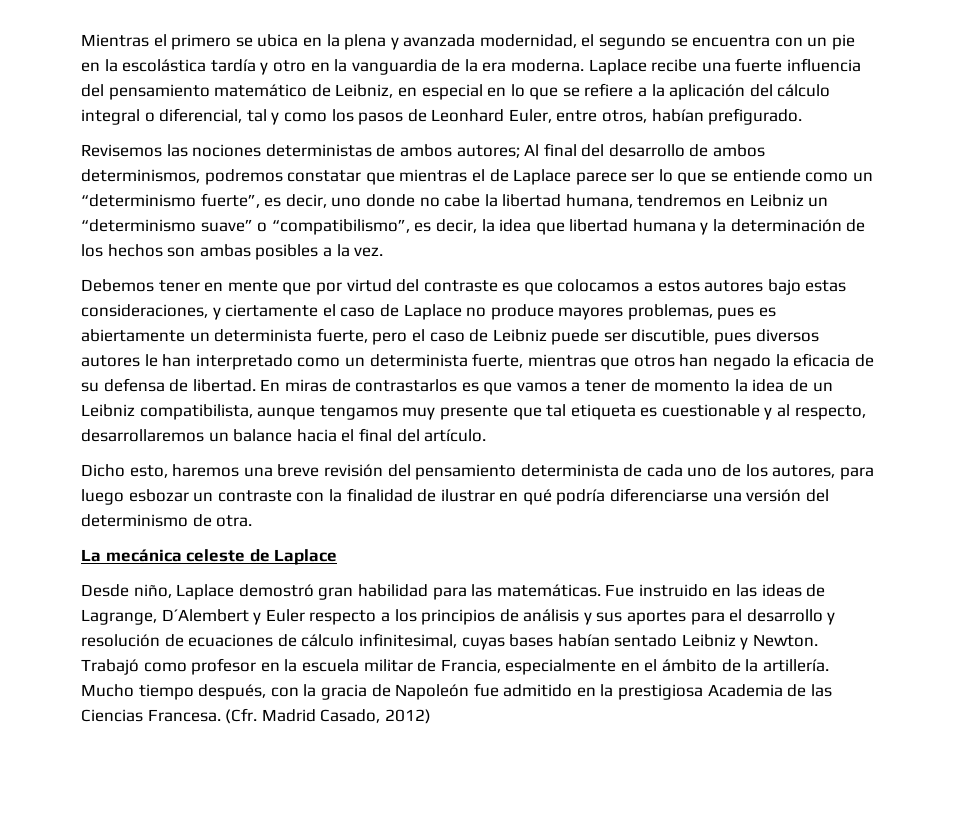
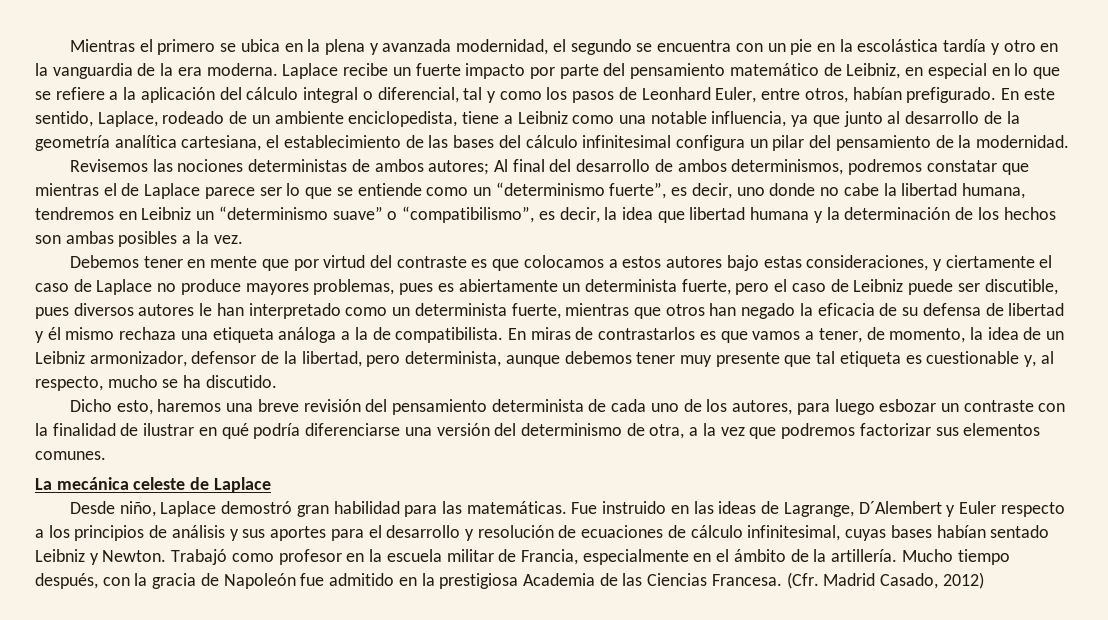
- Laplace recibe una fuerte influencia del pensamiento matemático de Leibniz, en especial en lo que se refiere a la aplicación del cálculo integral o diferencial, tal y como los pasos de Leonhard Euler, entre otros, habían prefigurado.
+ Laplace recibe un fuerte impacto por parte del pensamiento matemático de Leibniz, en especial en lo que se refiere a la aplicación del cálculo integral o diferencial, tal y como los pasos de Leonhard Euler, entre otros, habían prefigurado. En este sentido, Laplace, rodeado de un ambiente enciclopedista, tiene a Leibniz como una notable influencia, ya que junto al desarrollo de la geometría analítica cartesiana, el establecimiento de las bases del cálculo infinitesimal configura un pilar del pensamiento de la modernidad.
- Debemos tener en mente que por virtud del contraste es que colocamos a estos autores bajo estas consideraciones, y ciertamente el caso de Laplace no produce mayores problemas, pues es abiertamente un determinista fuerte, pero el caso de Leibniz puede ser discutible, pues diversos autores le han interpretado como un determinista fuerte, mientras que otros han negado la eficacia de su defensa de libertad.
+ Debemos tener en mente que por virtud del contraste es que colocamos a estos autores bajo estas consideraciones, y ciertamente el caso de Laplace no produce mayores problemas, pues es abiertamente un determinista fuerte, pero el caso de Leibniz puede ser discutible, pues diversos autores le han interpretado como un determinista fuerte, mientras que otros han negado la eficacia de su defensa de libertad y él mismo rechaza una etiqueta análoga a la de compatibilista.
- En miras de contrastarlos es que vamos a tener de momento la idea de un Leibniz compatibilista, aunque tengamos muy presente que tal etiqueta es cuestionable y al respecto, desarrollaremos un balance hacia el final del artículo.
+ En miras de contrastarlos es que vamos a tener, de momento, la idea de un Leibniz armonizador, defensor de la libertad, pero determinista, aunque debemos tener muy presente que tal etiqueta es cuestionable y, al respecto, mucho se ha discutido.
- Dicho esto, haremos una breve revisión del pensamiento determinista de cada uno de los autores, para luego esbozar un contraste con la finalidad de ilustrar en qué podría diferenciarse una versión del determinismo de otra.
+ Dicho esto, haremos una breve revisión del pensamiento determinista de cada uno de los autores, para luego esbozar un contraste con la finalidad de ilustrar en qué podría diferenciarse una versión del determinismo de otra, a la vez que podremos factorizar sus elementos comunes.

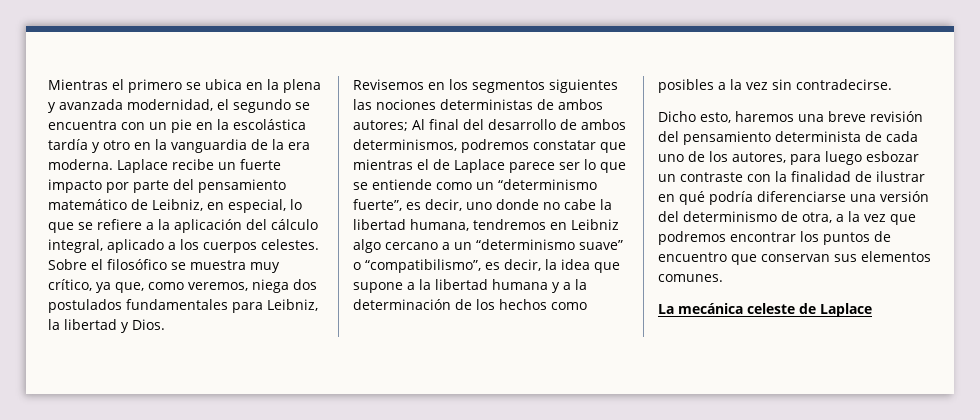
- Laplace recibe un fuerte impacto por parte del pensamiento matemático de Leibniz, en especial en lo que se refiere a la aplicación del cálculo integral o diferencial, tal y como los pasos de Leonhard Euler, entre otros, habían prefigurado. En este sentido, Laplace, rodeado de un ambiente enciclopedista, tiene a Leibniz como una notable influencia, ya que junto al desarrollo de la geometría analítica cartesiana, el establecimiento de las bases del cálculo infinitesimal configura un pilar del pensamiento de la modernidad.
- Revisemos las nociones deterministas de ambos autores;
+ Laplace recibe un fuerte impacto por parte del pensamiento matemático de Leibniz, en especial, lo que se refiere a la aplicación del cálculo integral, aplicado a los cuerpos celestes. Sobre el filosófico se muestra muy crítico, ya que, como veremos, niega dos postulados fundamentales para Leibniz, la libertad y Dios.
+ Revisemos en los segmentos siguientes las nociones deterministas de ambos autores;
- Al final del desarrollo de ambos determinismos, podremos constatar que mientras el de Laplace parece ser lo que se entiende como un “determinismo fuerte”, es decir, uno donde no cabe la libertad humana, tendremos en Leibniz un “determinismo suave” o “compatibilismo”, es decir, la idea que libertad humana y la determinación de los hechos son ambas posibles a la vez.
- Debemos tener en mente que por virtud del contraste es que colocamos a estos autores bajo estas consideraciones, y ciertamente el caso de Laplace no produce mayores problemas, pues es abiertamente un determinista fuerte, pero el caso de Leibniz puede ser discutible, pues diversos autores le han interpretado como un determinista fuerte, mientras que otros han negado la eficacia de su defensa de libertad y él mismo rechaza una etiqueta análoga a la de compatibilista. En miras de contrastarlos es que vamos a tener, de momento, la idea de un Leibniz armonizador, defensor de la libertad, pero determinista, aunque debemos tener muy presente que tal etiqueta es cuestionable y, al respecto, mucho se ha discutido.
+ Al final del desarrollo de ambos determinismos, podremos constatar que mientras el de Laplace parece ser lo que se entiende como un “determinismo fuerte”, es decir, uno donde no cabe la libertad humana, tendremos en Leibniz algo cercano a un “determinismo suave” o “compatibilismo”, es decir, la idea que supone a la libertad humana y a la determinación de los hechos como posibles a la vez sin contradecirse.
- Dicho esto, haremos una breve revisión del pensamiento determinista de cada uno de los autores, para luego esbozar un contraste con la finalidad de ilustrar en qué podría diferenciarse una versión del determinismo de otra, a la vez que podremos factorizar sus elementos comunes.
+ Dicho esto, haremos una breve revisión del pensamiento determinista de cada uno de los autores, para luego esbozar un contraste con la finalidad de ilustrar en qué podría diferenciarse una versión del determinismo de otra, a la vez que podremos encontrar los puntos de encuentro que conservan sus elementos comunes.
- Desde niño, Laplace demostró gran habilidad para las matemáticas. Fue instruido en las ideas de Lagrange, D´Alembert y Euler respecto a los principios de análisis y sus aportes para el desarrollo y resolución de ecuaciones de cálculo infinitesimal, cuyas bases habían sentado Leibniz y Newton. Trabajó como profesor en la escuela militar de Francia, especialmente en el ámbito de la artillería. Mucho tiempo después, con la gracia de Napoleón fue admitido en la prestigiosa Academia de las Ciencias Francesa. (Cfr. Madrid Casado, 2012)

